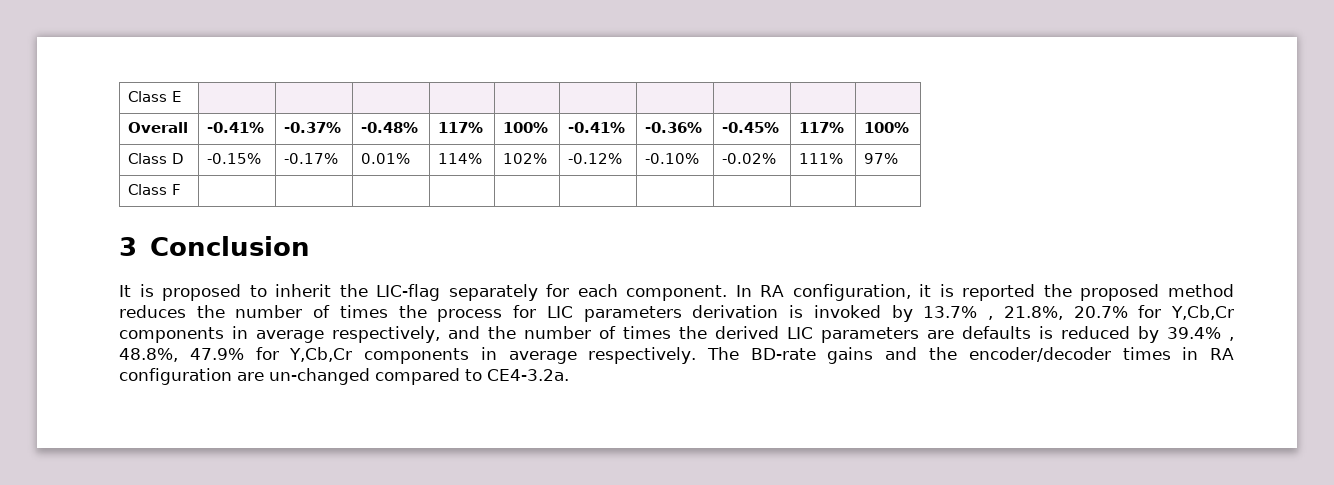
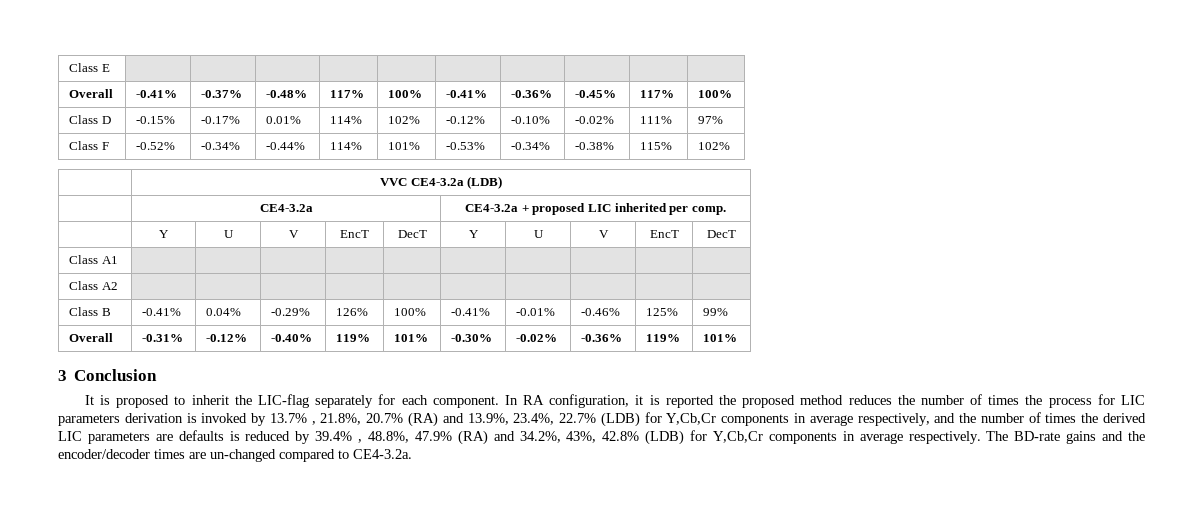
- Class F | | | | | | | | | |
+ Class F | -0.52% | -0.34% | -0.44% | 114% | 101% | -0.53% | -0.34% | -0.38% | 115% | 102%
+ | VVC CE4-3.2a (LDB)
+ | CE4-3.2a | CE4-3.2a + proposed LIC inherited per comp.
+ | Y | U | V | EncT | DecT | Y | U | V | EncT | DecT
+ Class A1 | | | | | | | | | |
+ Class A2 | | | | | | | | | |
+ Class B | -0.41% | 0.04% | -0.29% | 126% | 100% | -0.41% | -0.01% | -0.46% | 125% | 99%
+ Overall | -0.31% | -0.12% | -0.40% | 119% | 101% | -0.30% | -0.02% | -0.36% | 119% | 101%
- In RA configuration, it is reported the proposed method reduces the number of times the process for LIC parameters derivation is invoked by 13.7% , 21.8%, 20.7% for Y,Cb,Cr components in average respectively, and the number of times the derived LIC parameters are defaults is reduced by 39.4% , 48.8%, 47.9% for Y,Cb,Cr components in average respectively.
+ In RA configuration, it is reported the proposed method reduces the number of times the process for LIC parameters derivation is invoked by 13.7% , 21.8%, 20.7% (RA) and 13.9%, 23.4%, 22.7% (LDB) for Y,Cb,Cr components in average respectively, and the number of times the derived LIC parameters are defaults is reduced by 39.4% , 48.8%, 47.9% (RA) and 34.2%, 43%, 42.8% (LDB) for Y,Cb,Cr components in average respectively.
- The BD-rate gains and the encoder/decoder times in RA configuration are un-changed compared to CE4-3.2a.
+ The BD-rate gains and the encoder/decoder times are un-changed compared to CE4-3.2a.

